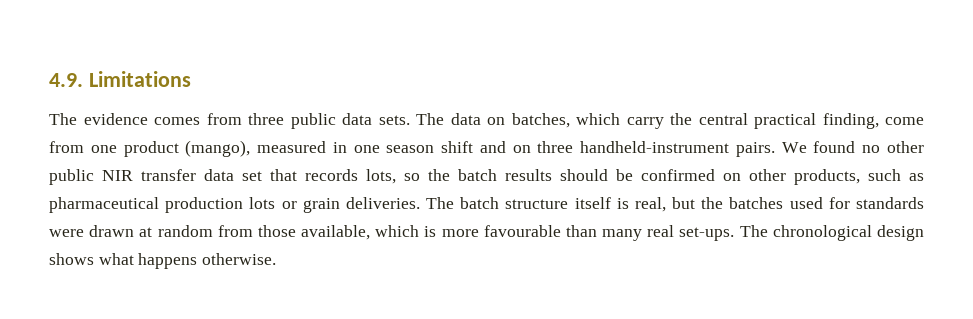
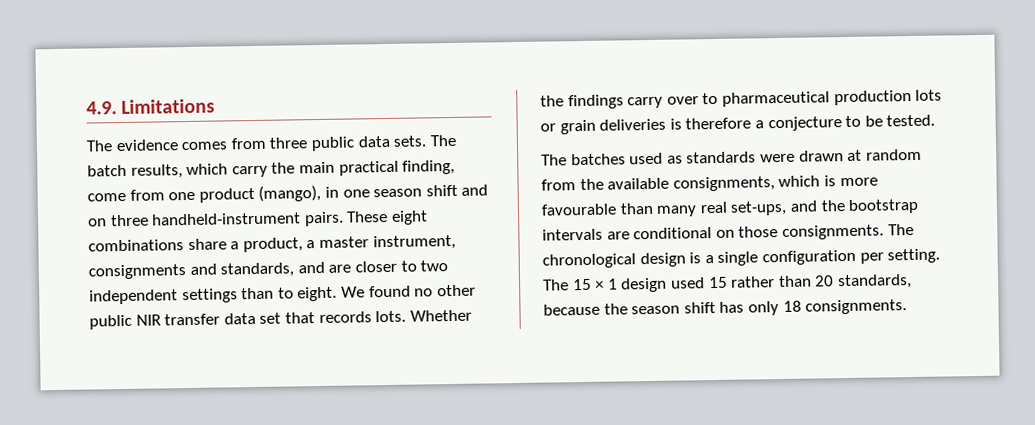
- The data on batches, which carry the central practical finding, come from one product (mango), measured in one season shift and on three handheld-instrument pairs.
+ The batch results, which carry the main practical finding, come from one product (mango), in one season shift and on three handheld-instrument pairs.
+ These eight combinations share a product, a master instrument, consignments and standards, and are closer to two independent settings than to eight.
- We found no other public NIR transfer data set that records lots, so the batch results should be confirmed on other products, such as pharmaceutical production lots or grain deliveries. The batch structure itself is real, but the batches used for standards were drawn at random from those available, which is more favourable than many real set-ups. The chronological design shows what happens otherwise.
+ We found no other public NIR transfer data set that records lots. Whether the findings carry over to pharmaceutical production lots or grain deliveries is therefore a conjecture to be tested.
+ The batches used as standards were drawn at random from the available consignments, which is more favourable than many real set-ups, and the bootstrap intervals are conditional on those consignments. The chronological design is a single configuration per setting. The 15 × 1 design used 15 rather than 20 standards, because the season shift has only 18 consignments.

